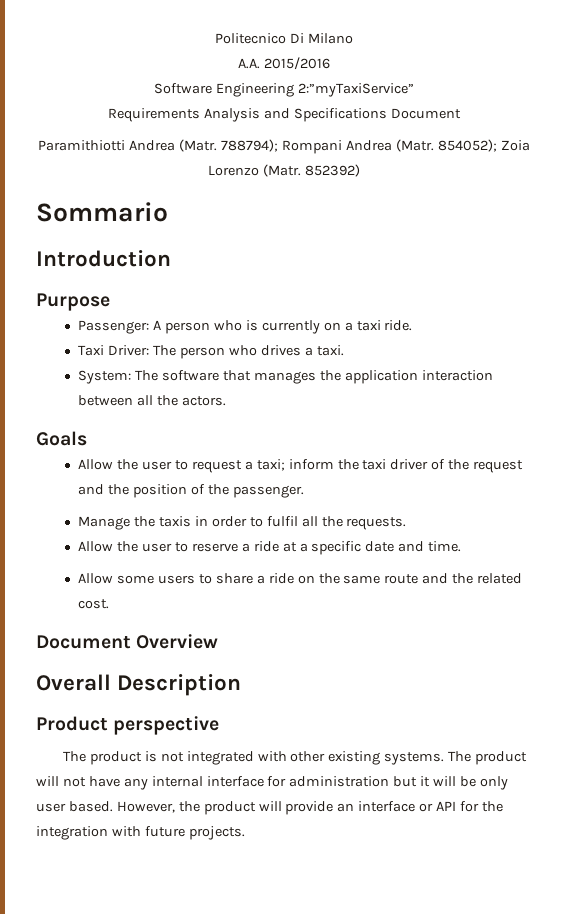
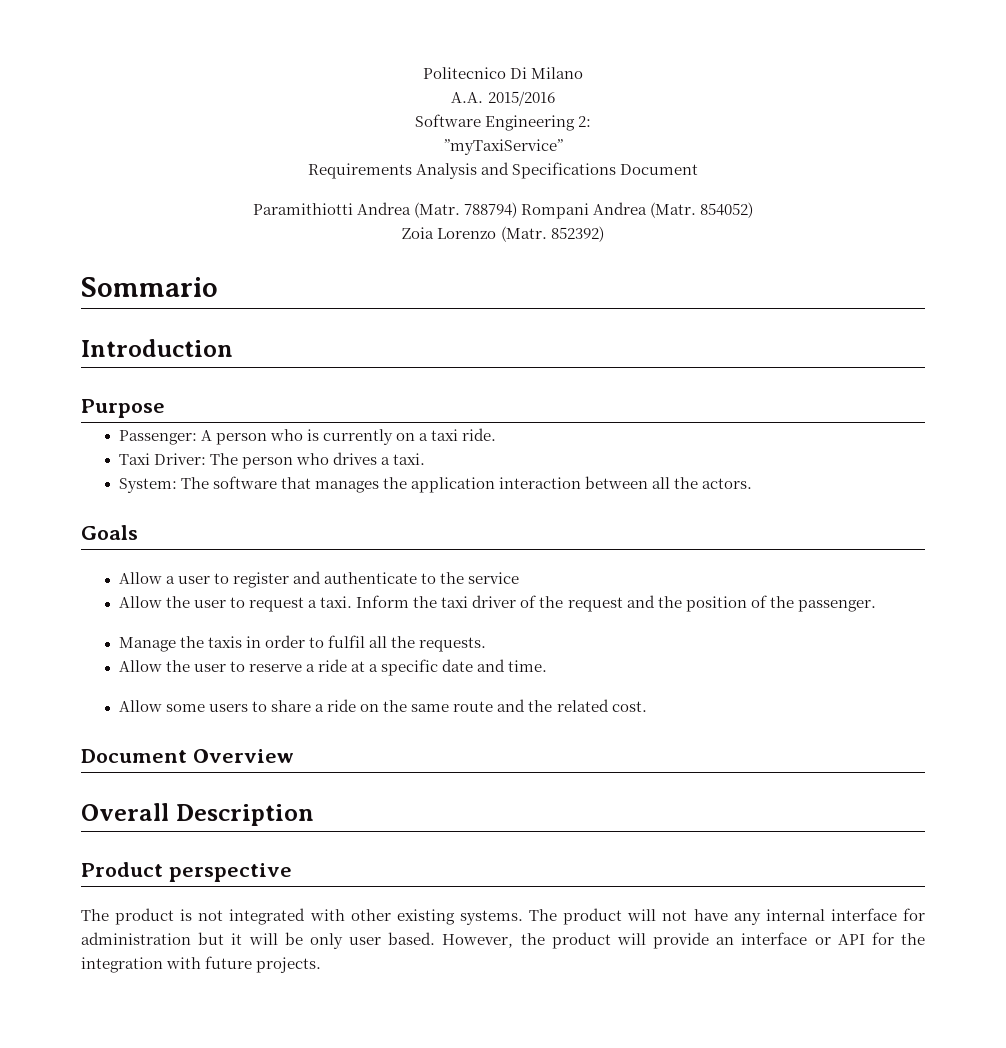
- Software Engineering 2:”myTaxiService”
+ Software Engineering 2:
+ ”myTaxiService”
- 788794); Rompani Andrea (Matr.
+ 788794) Rompani Andrea (Matr.
- 854052); Zoia Lorenzo (Matr.
+ 854052)
+ Zoia Lorenzo (Matr.
+ Allow a user to register and authenticate to the service
- Allow the user to request a taxi; inform the taxi driver of the request and the position of the passenger.
+ Allow the user to request a taxi. Inform the taxi driver of the request and the position of the passenger.

